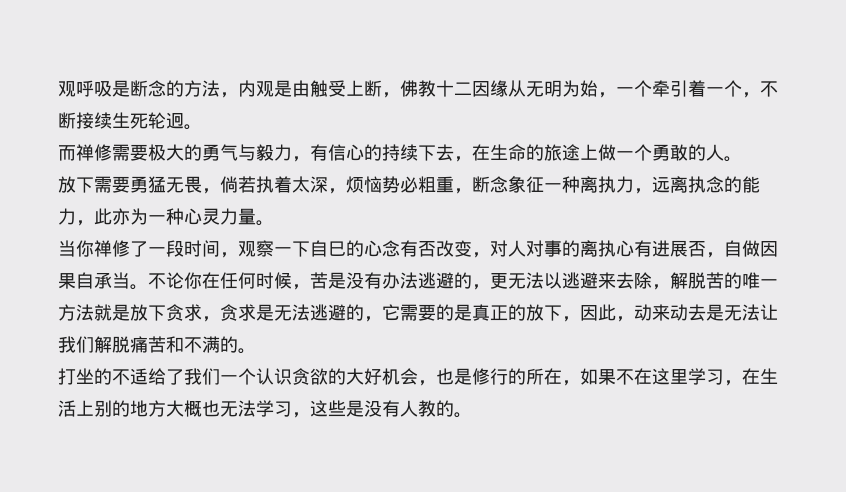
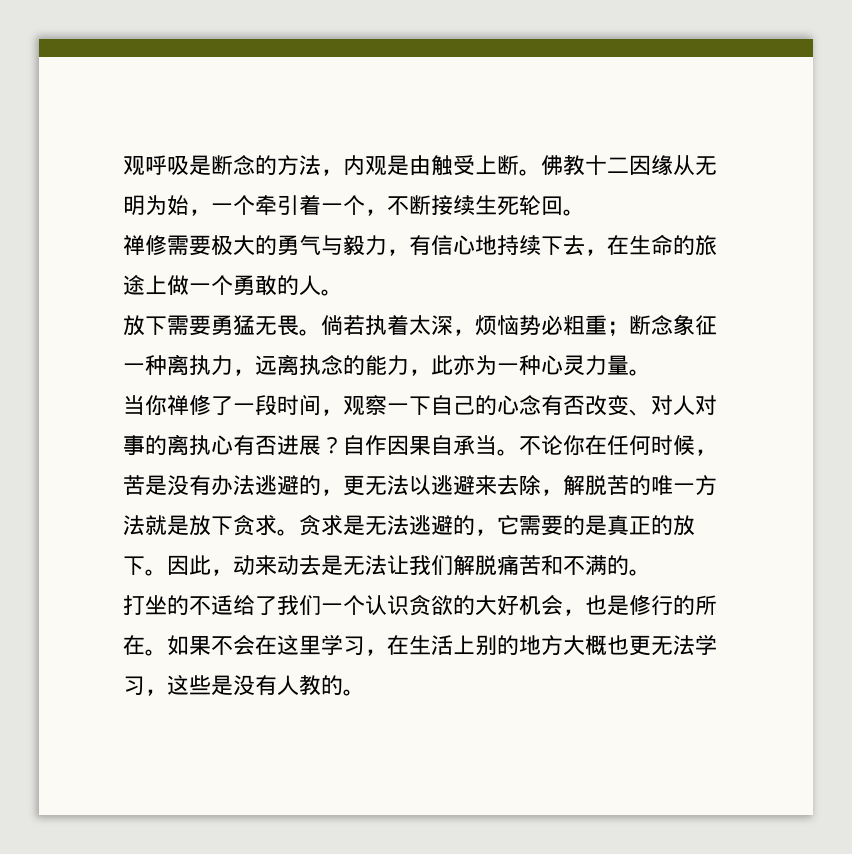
- 观呼吸是断念的方法，内观是由触受上断，佛教十二因缘从无明为始，一个牵引着一个，不断接续生死轮迥。
- 而禅修需要极大的勇气与毅力，有信心的持续下去，在生命的旅途上做一个勇敢的人。
+ 观呼吸是断念的方法，内观是由触受上断。佛教十二因缘从无明为始，一个牵引着一个，不断接续生死轮回。
+ 禅修需要极大的勇气与毅力，有信心地持续下去，在生命的旅途上做一个勇敢的人。
- 放下需要勇猛无畏，倘若执着太深，烦恼势必粗重，断念象征一种离执力，远离执念的能力，此亦为一种心灵力量。
+ 放下需要勇猛无畏。倘若执着太深，烦恼势必粗重；断念象征一种离执力，远离执念的能力，此亦为一种心灵力量。
- 当你禅修了一段时间，观察一下自巳的心念有否改变，对人对事的离执心有进展否，自做因果自承当。
+ 当你禅修了一段时间，观察一下自己的心念有否改变、对人对事的离执心有否进展？自作因果自承当。
- 不论你在任何时候，苦是没有办法逃避的，更无法以逃避来去除，解脱苦的唯一方法就是放下贪求，贪求是无法逃避的，它需要的是真正的放下，因此，动来动去是无法让我们解脱痛苦和不满的。
+ 不论你在任何时候，苦是没有办法逃避的，更无法以逃避来去除，解脱苦的唯一方法就是放下贪求。贪求是无法逃避的，它需要的是真正的放下。因此，动来动去是无法让我们解脱痛苦和不满的。
- 打坐的不适给了我们一个认识贪欲的大好机会，也是修行的所在，如果不在这里学习，在生活上别的地方大概也无法学习，这些是没有人教的。
+ 打坐的不适给了我们一个认识贪欲的大好机会，也是修行的所在。如果不会在这里学习，在生活上别的地方大概也更无法学习，这些是没有人教的。

